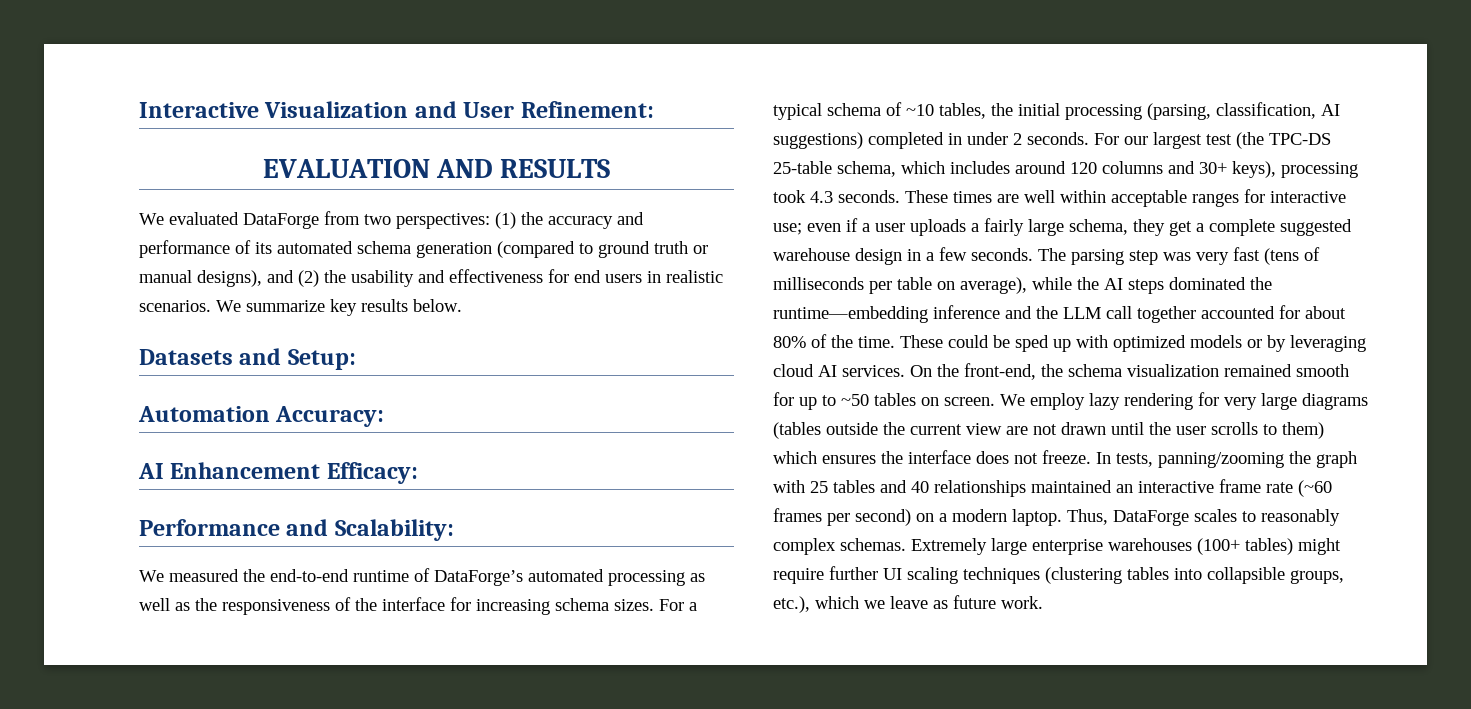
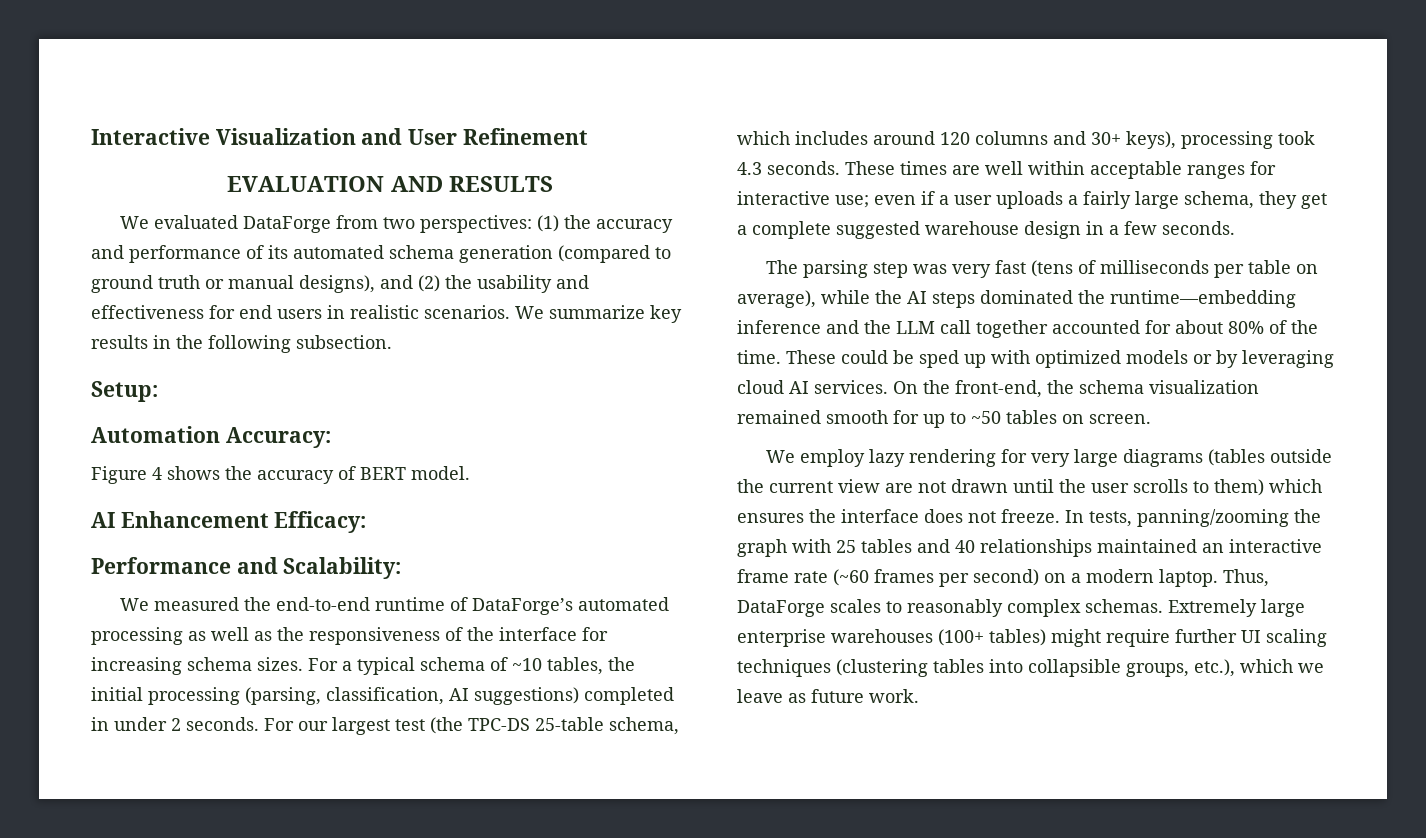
- Interactive Visualization and User Refinement:
+ Interactive Visualization and User Refinement
- We summarize key results below.
- Datasets and Setup:
+ We summarize key results in the following subsection.
+ Setup:
+ Figure 4 shows the accuracy of BERT model.
- even if a user uploads a fairly large schema, they get a complete suggested warehouse design in a few seconds. The parsing step was very fast (tens of milliseconds per table on average), while the AI steps dominated the runtime—embedding inference and the LLM call together accounted for about 80% of the time.
+ even if a user uploads a fairly large schema, they get a complete suggested warehouse design in a few seconds.
+ The parsing step was very fast (tens of milliseconds per table on average), while the AI steps dominated the runtime—embedding inference and the LLM call together accounted for about 80% of the time.
- On the front-end, the schema visualization remained smooth for up to ~50 tables on screen. We employ lazy rendering for very large diagrams (tables outside the current view are not drawn until the user scrolls to them) which ensures the interface does not freeze.
+ On the front-end, the schema visualization remained smooth for up to ~50 tables on screen.
+ We employ lazy rendering for very large diagrams (tables outside the current view are not drawn until the user scrolls to them) which ensures the interface does not freeze.

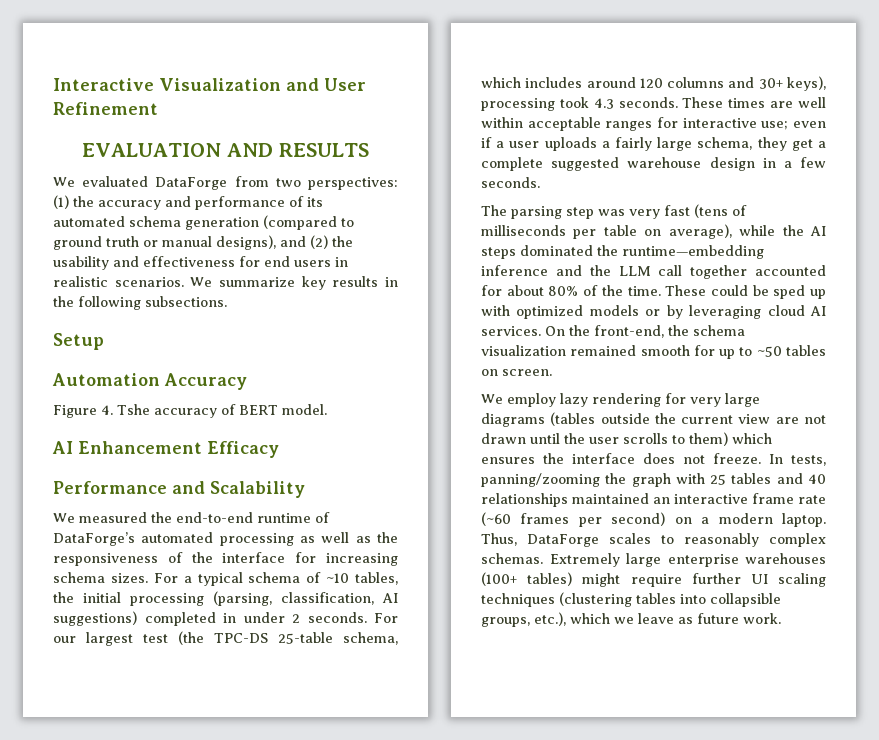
- We summarize key results in the following subsection.
- Setup:
+ We summarize key results in the following subsections.
+ Setup
- Automation Accuracy:
+ Automation Accuracy
- Figure 4 shows the accuracy of BERT model.
+ Figure 4. Tshe accuracy of BERT model.
- AI Enhancement Efficacy:
+ AI Enhancement Efficacy
- Performance and Scalability:
+ Performance and Scalability

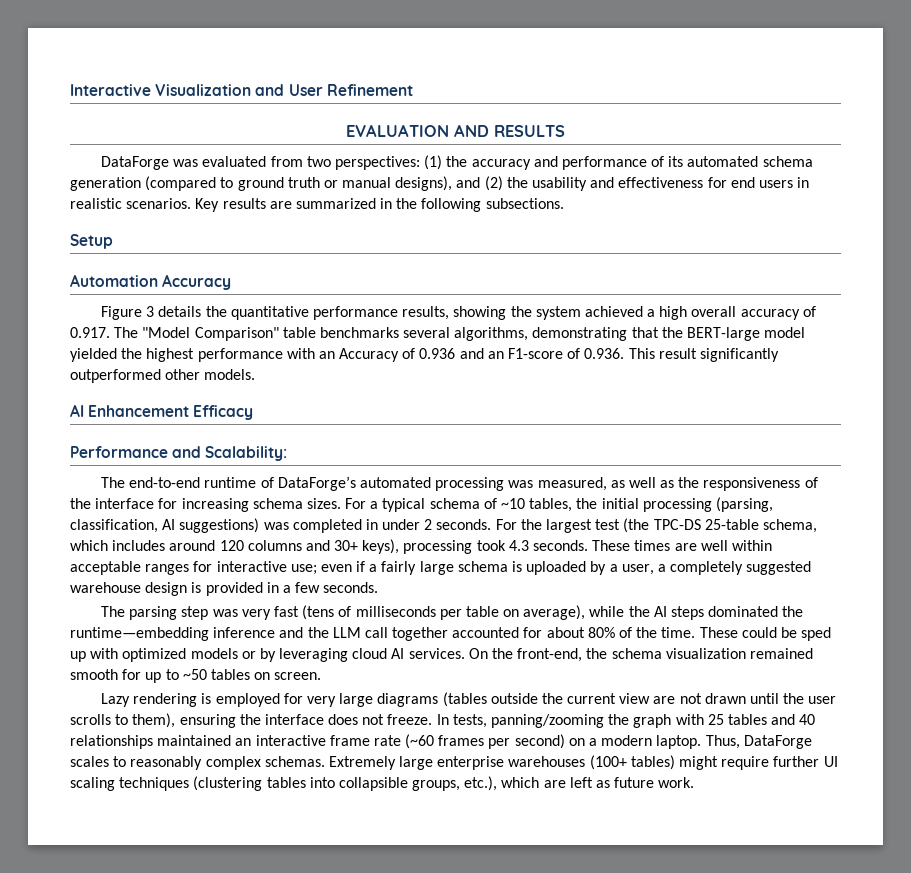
- We evaluated DataForge from two perspectives: (1) the accuracy and performance of its automated schema generation (compared to ground truth or manual designs), and (2) the usability and effectiveness for end users in realistic scenarios.
+ DataForge was evaluated from two perspectives: (1) the accuracy and performance of its automated schema generation (compared to ground truth or manual designs), and (2) the usability and effectiveness for end users in realistic scenarios.
- We summarize key results in the following subsections.
+ Key results are summarized in the following subsections.
- Figure 4. Tshe accuracy of BERT model.
+ Figure 3 details the quantitative performance results, showing the system achieved a high overall accuracy of 0.917. The "Model Comparison" table benchmarks several algorithms, demonstrating that the BERT-large model yielded the highest performance with an Accuracy of 0.936 and an F1-score of 0.936. This result significantly outperformed other models.
- Performance and Scalability
- We measured the end-to-end runtime of DataForge’s automated processing as well as the responsiveness of the interface for increasing schema sizes.
+ Performance and Scalability:
+ The end-to-end runtime of DataForge’s automated processing was measured, as well as the responsiveness of the interface for increasing schema sizes.
- For a typical schema of ~10 tables, the initial processing (parsing, classification, AI suggestions) completed in under 2 seconds.
+ For a typical schema of ~10 tables, the initial processing (parsing, classification, AI suggestions) was completed in under 2 seconds.
- For our largest test (the TPC-DS 25-table schema, which includes around 120 columns and 30+ keys), processing took 4.3 seconds.
+ For the largest test (the TPC-DS 25-table schema, which includes around 120 columns and 30+ keys), processing took 4.3 seconds.
- These times are well within acceptable ranges for interactive use; even if a user uploads a fairly large schema, they get a complete suggested warehouse design in a few seconds.
+ These times are well within acceptable ranges for interactive use; even if a fairly large schema is uploaded by a user, a completely suggested warehouse design is provided in a few seconds.
- We employ lazy rendering for very large diagrams (tables outside the current view are not drawn until the user scrolls to them) which ensures the interface does not freeze.
+ Lazy rendering is employed for very large diagrams (tables outside the current view are not drawn until the user scrolls to them), ensuring the interface does not freeze.
- Extremely large enterprise warehouses (100+ tables) might require further UI scaling techniques (clustering tables into collapsible groups, etc.), which we leave as future work.
+ Extremely large enterprise warehouses (100+ tables) might require further UI scaling techniques (clustering tables into collapsible groups, etc.), which are left as future work.

